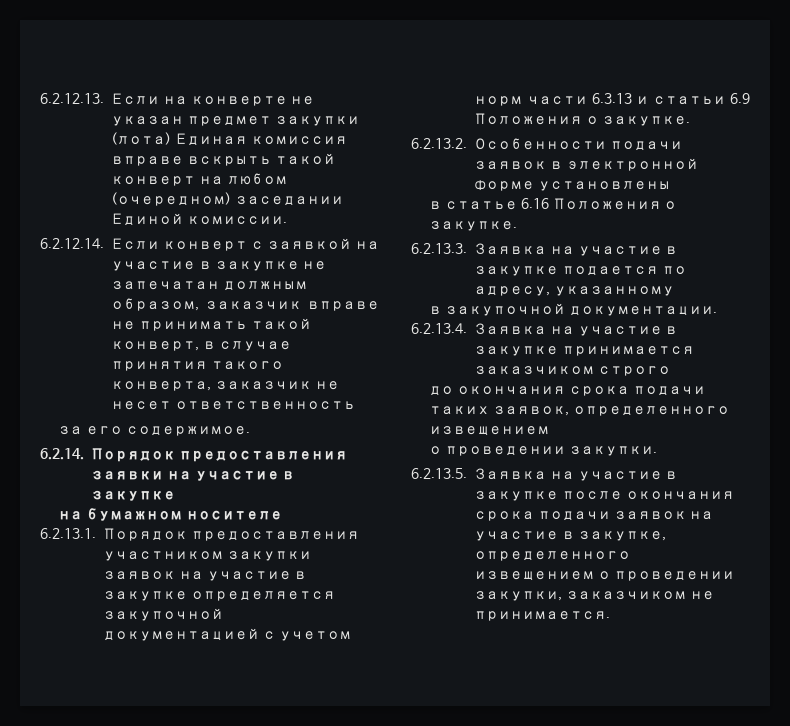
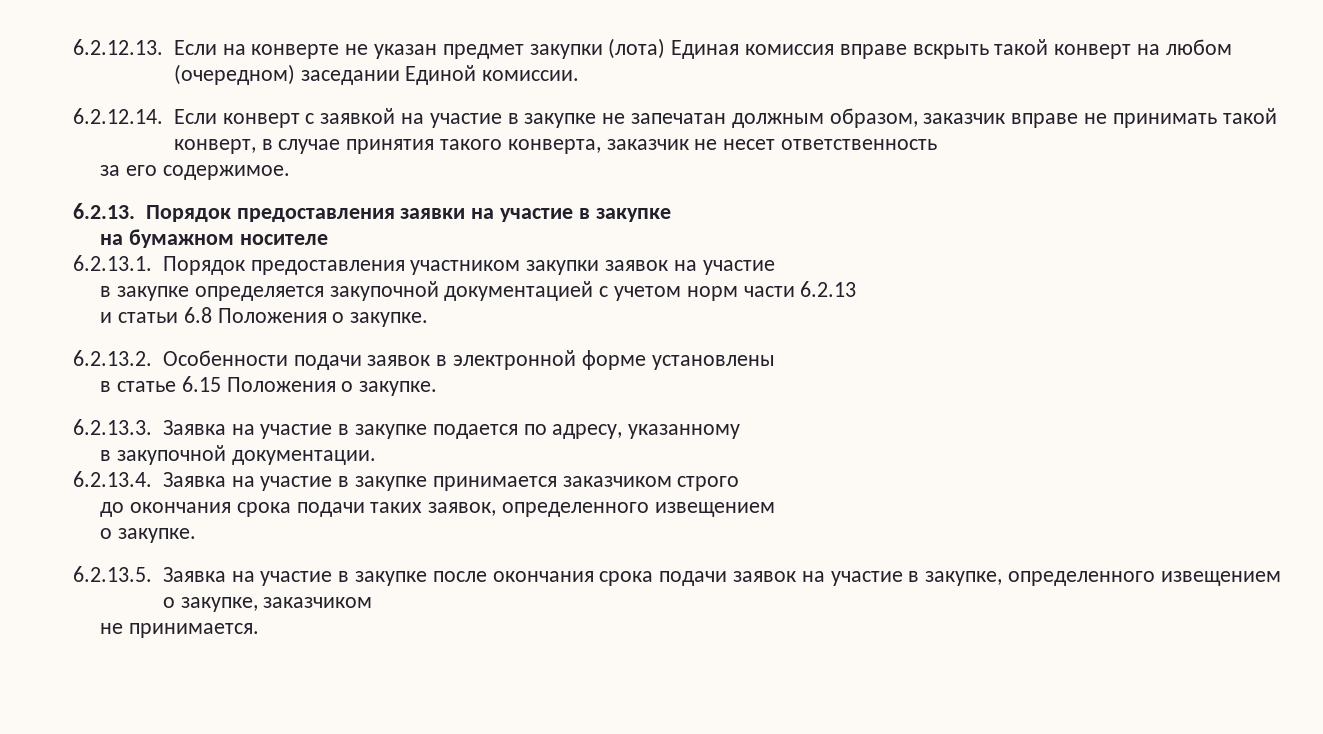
- 6.2.14. Порядок предоставления заявки на участие в закупке
+ 6.2.13. Порядок предоставления заявки на участие в закупке
- 6.2.13.1. Порядок предоставления участником закупки заявок на участие в закупке определяется закупочной документацией с учетом норм части 6.3.13 и статьи 6.9 Положения о закупке.
+ 6.2.13.1. Порядок предоставления участником закупки заявок на участие
+ в закупке определяется закупочной документацией с учетом норм части 6.2.13
+ и статьи 6.8 Положения о закупке.
- в статье 6.16 Положения о закупке.
+ в статье 6.15 Положения о закупке.
  до окончания срока подачи таких заявок, определенного извещением
- о проведении закупки.
+ о закупке.
- 6.2.13.5. Заявка на участие в закупке после окончания срока подачи заявок на участие в закупке, определенного извещением о проведении закупки, заказчиком не принимается.
+ 6.2.13.5. Заявка на участие в закупке после окончания срока подачи заявок на участие в закупке, определенного извещением о закупке, заказчиком
+ не принимается.

